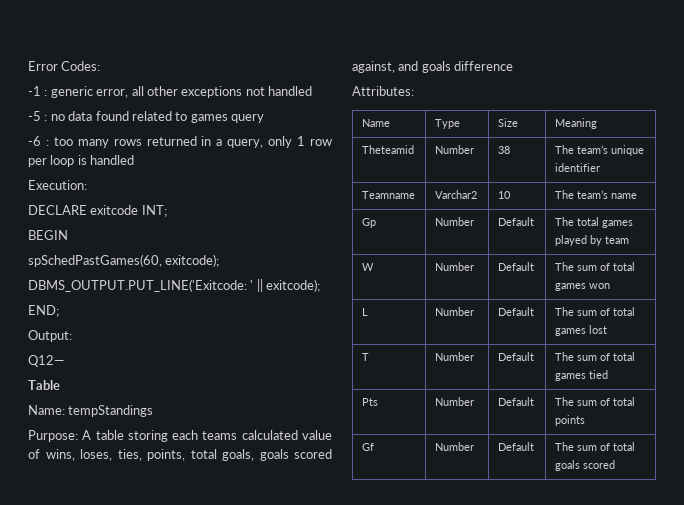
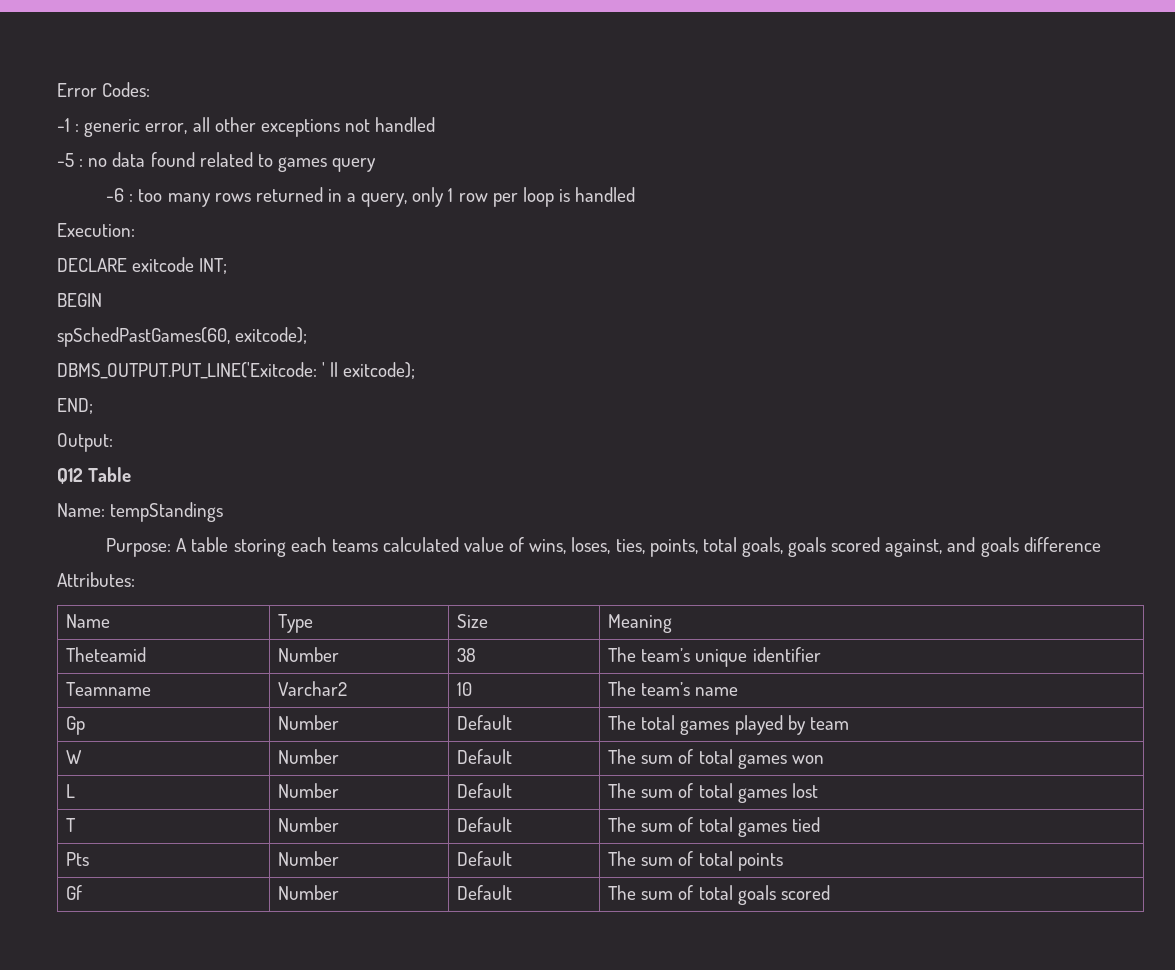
- Q12—
- Table
+ Q12 Table

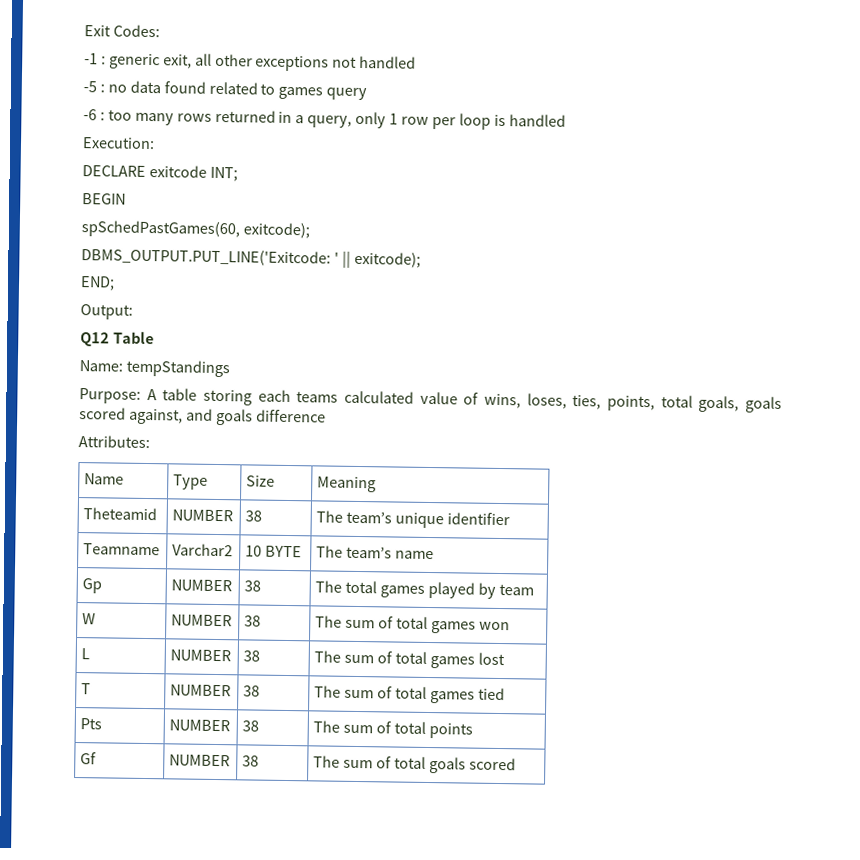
- Error Codes:
+ Exit Codes:
- -1 : generic error, all other exceptions not handled
+ -1 : generic exit, all other exceptions not handled
- Theteamid | Number | 38 | The team’s unique identifier
+ Theteamid | NUMBER | 38 | The team’s unique identifier
- Teamname | Varchar2 | 10 | The team’s name
+ Teamname | Varchar2 | 10 BYTE | The team’s name
- Gp | Number | Default | The total games played by team
+ Gp | NUMBER | 38 | The total games played by team
- W | Number | Default | The sum of total games won
+ W | NUMBER | 38 | The sum of total games won
- L | Number | Default | The sum of total games lost
+ L | NUMBER | 38 | The sum of total games lost
- T | Number | Default | The sum of total games tied
+ T | NUMBER | 38 | The sum of total games tied
- Pts | Number | Default | The sum of total points
+ Pts | NUMBER | 38 | The sum of total points
- Gf | Number | Default | The sum of total goals scored
+ Gf | NUMBER | 38 | The sum of total goals scored

